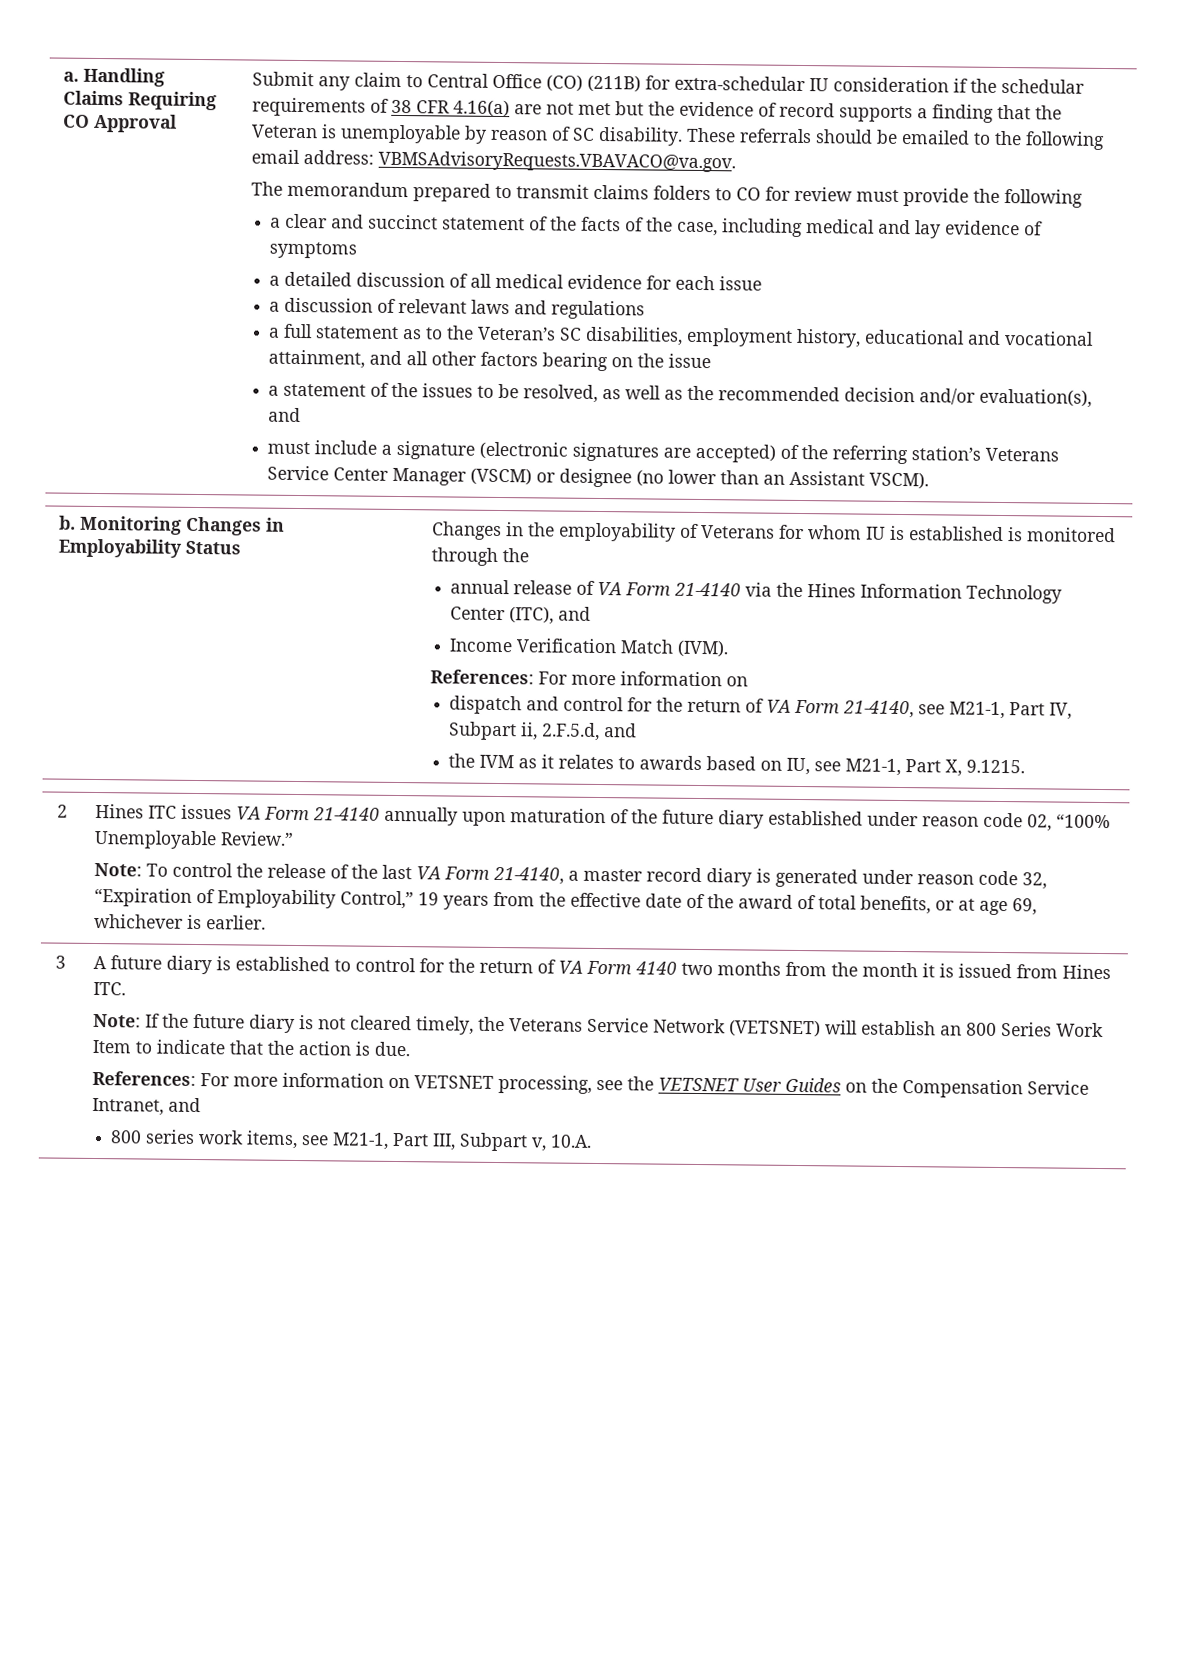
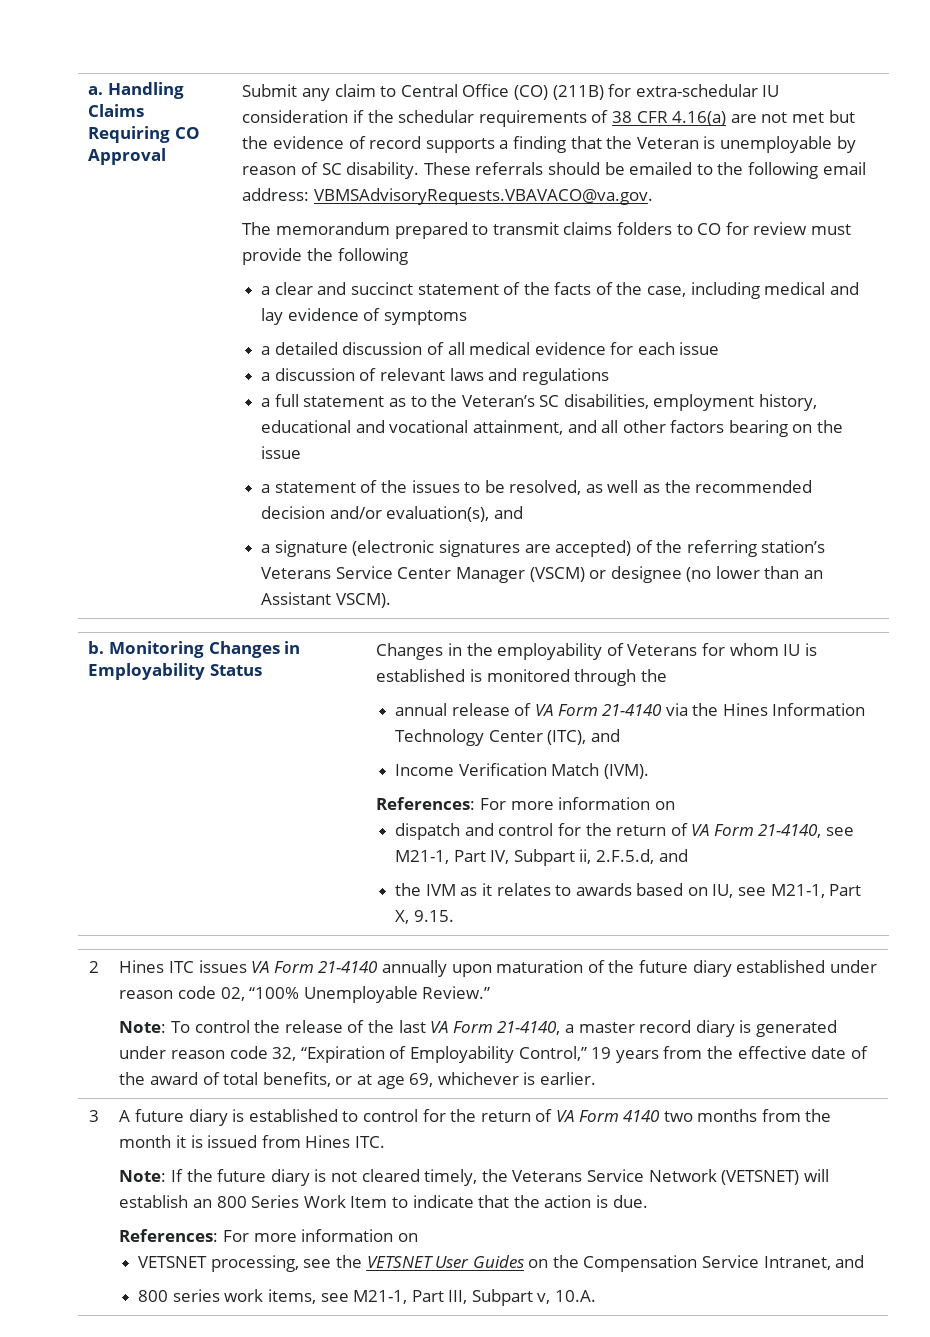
- must include a signature (electronic signatures are accepted) of the referring station’s Veterans Service Center Manager (VSCM) or designee (no lower than an Assistant VSCM).
+ a signature (electronic signatures are accepted) of the referring station’s Veterans Service Center Manager (VSCM) or designee (no lower than an Assistant VSCM).
- the IVM as it relates to awards based on IU, see M21-1, Part X, 9.1215.
+ the IVM as it relates to awards based on IU, see M21-1, Part X, 9.15.
  Note: If the future diary is not cleared timely, the Veterans Service Network (VETSNET) will establish an 800 Series Work Item to indicate that the action is due.
- References: For more information on VETSNET processing, see the VETSNET User Guides on the Compensation Service Intranet, and
+ References: For more information on
+ VETSNET processing, see the VETSNET User Guides on the Compensation Service Intranet, and

